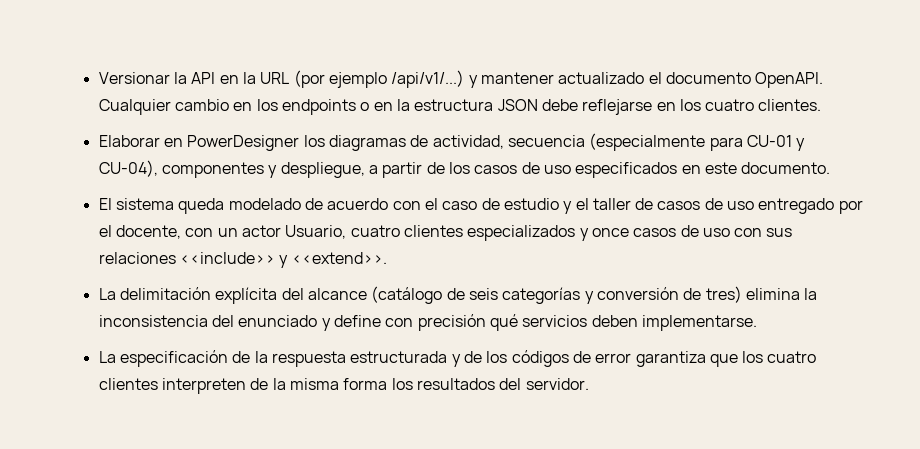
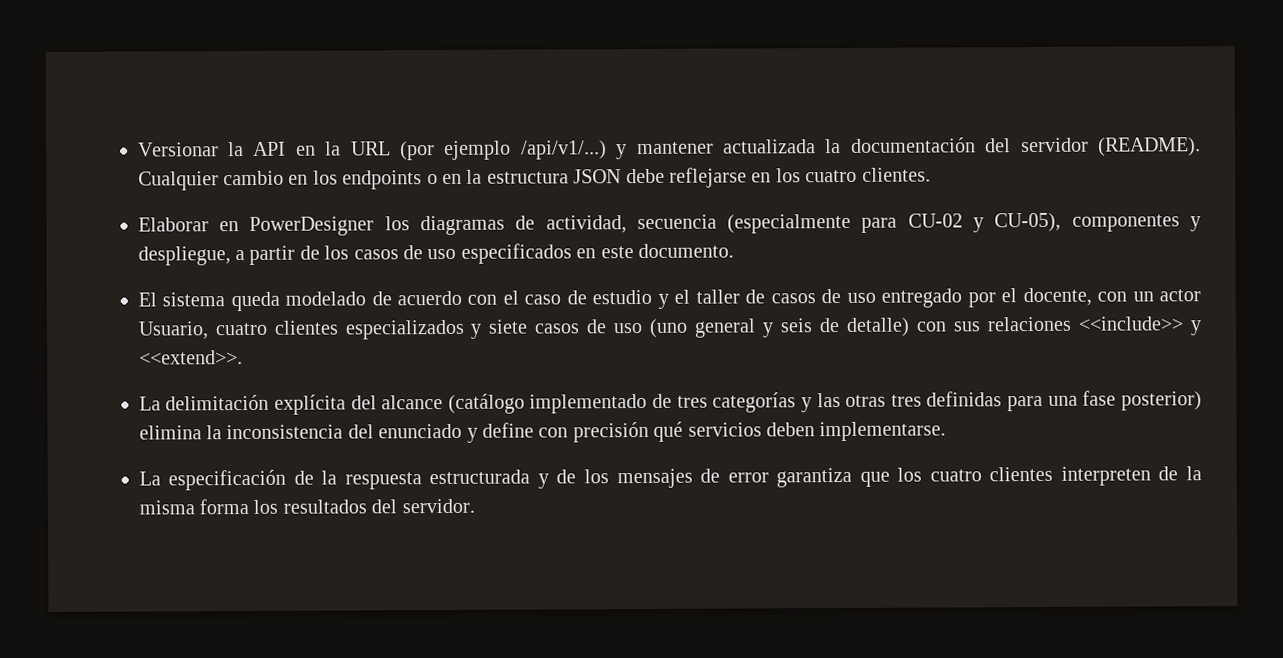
- Versionar la API en la URL (por ejemplo /api/v1/...) y mantener actualizado el documento OpenAPI.
+ Versionar la API en la URL (por ejemplo /api/v1/...) y mantener actualizada la documentación del servidor (README).
- Elaborar en PowerDesigner los diagramas de actividad, secuencia (especialmente para CU-01 y CU-04), componentes y despliegue, a partir de los casos de uso especificados en este documento.
+ Elaborar en PowerDesigner los diagramas de actividad, secuencia (especialmente para CU-02 y CU-05), componentes y despliegue, a partir de los casos de uso especificados en este documento.
- El sistema queda modelado de acuerdo con el caso de estudio y el taller de casos de uso entregado por el docente, con un actor Usuario, cuatro clientes especializados y once casos de uso con sus relaciones <<include>> y <<extend>>.
+ El sistema queda modelado de acuerdo con el caso de estudio y el taller de casos de uso entregado por el docente, con un actor Usuario, cuatro clientes especializados y siete casos de uso (uno general y seis de detalle) con sus relaciones <<include>> y <<extend>>.
- La delimitación explícita del alcance (catálogo de seis categorías y conversión de tres) elimina la inconsistencia del enunciado y define con precisión qué servicios deben implementarse.
+ La delimitación explícita del alcance (catálogo implementado de tres categorías y las otras tres definidas para una fase posterior) elimina la inconsistencia del enunciado y define con precisión qué servicios deben implementarse.
- La especificación de la respuesta estructurada y de los códigos de error garantiza que los cuatro clientes interpreten de la misma forma los resultados del servidor.
+ La especificación de la respuesta estructurada y de los mensajes de error garantiza que los cuatro clientes interpreten de la misma forma los resultados del servidor.

